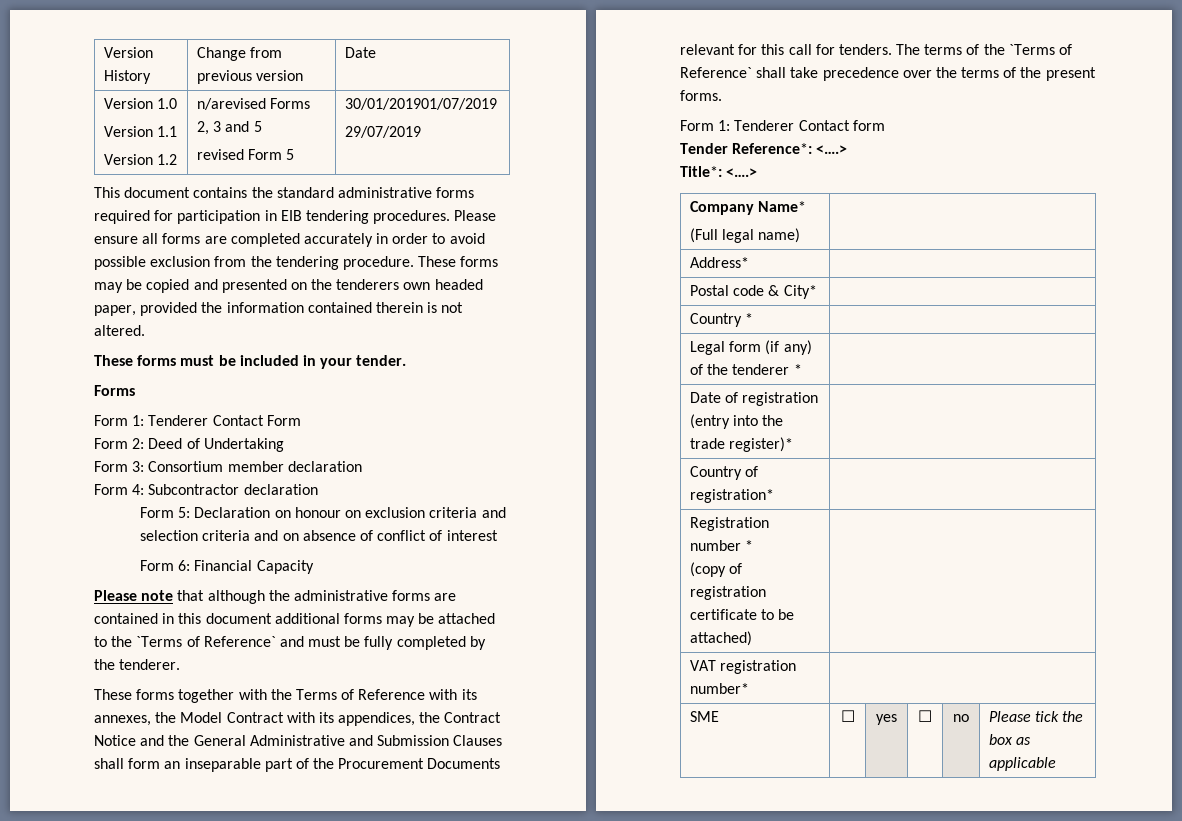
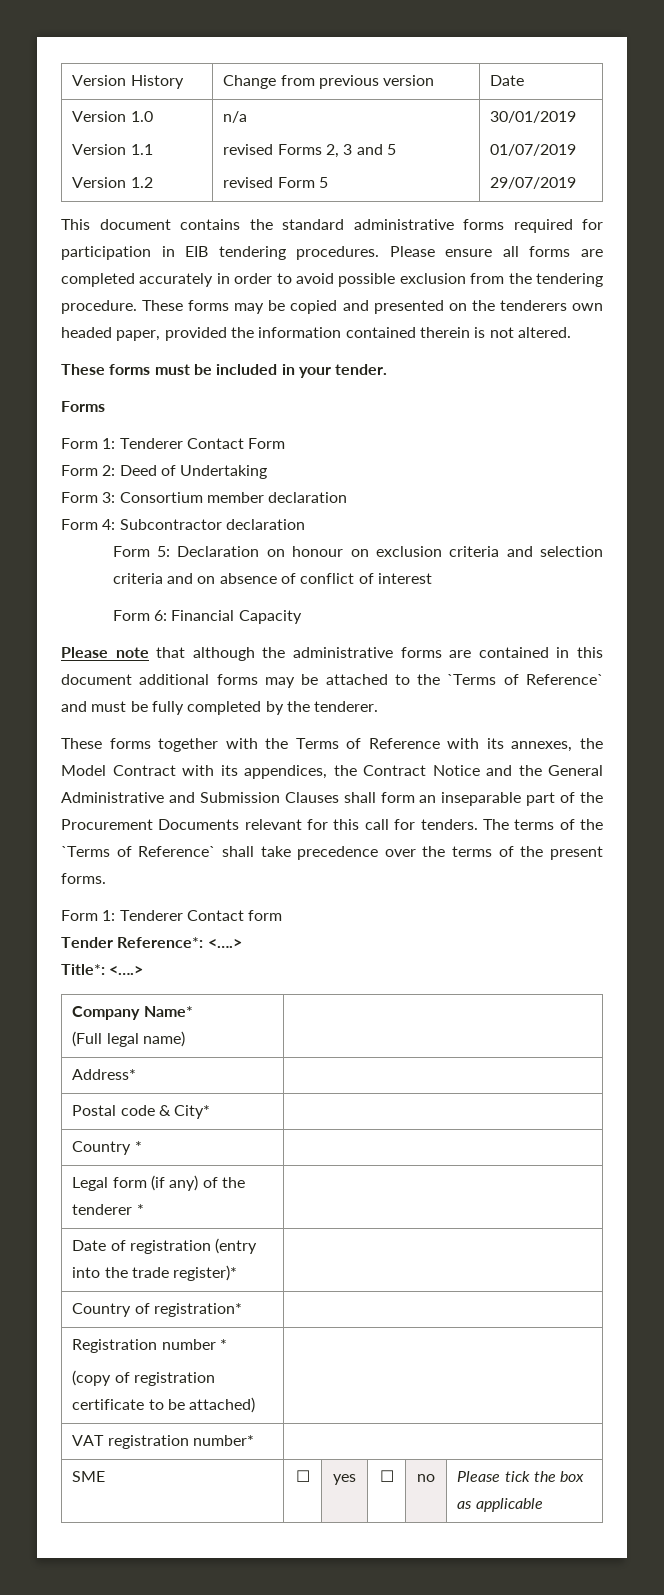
  Version 1.0
  Version 1.1
- Version 1.2 | n/arevised Forms 2, 3 and 5
- revised Form 5 | 30/01/201901/07/2019
+ Version 1.2 | n/a
+ revised Forms 2, 3 and 5
+ revised Form 5 | 30/01/2019
+ 01/07/2019

